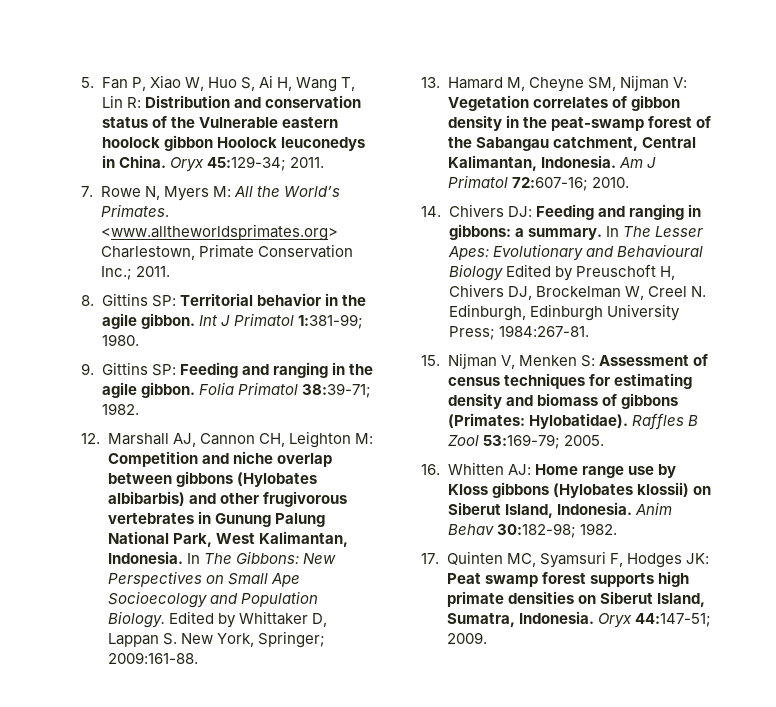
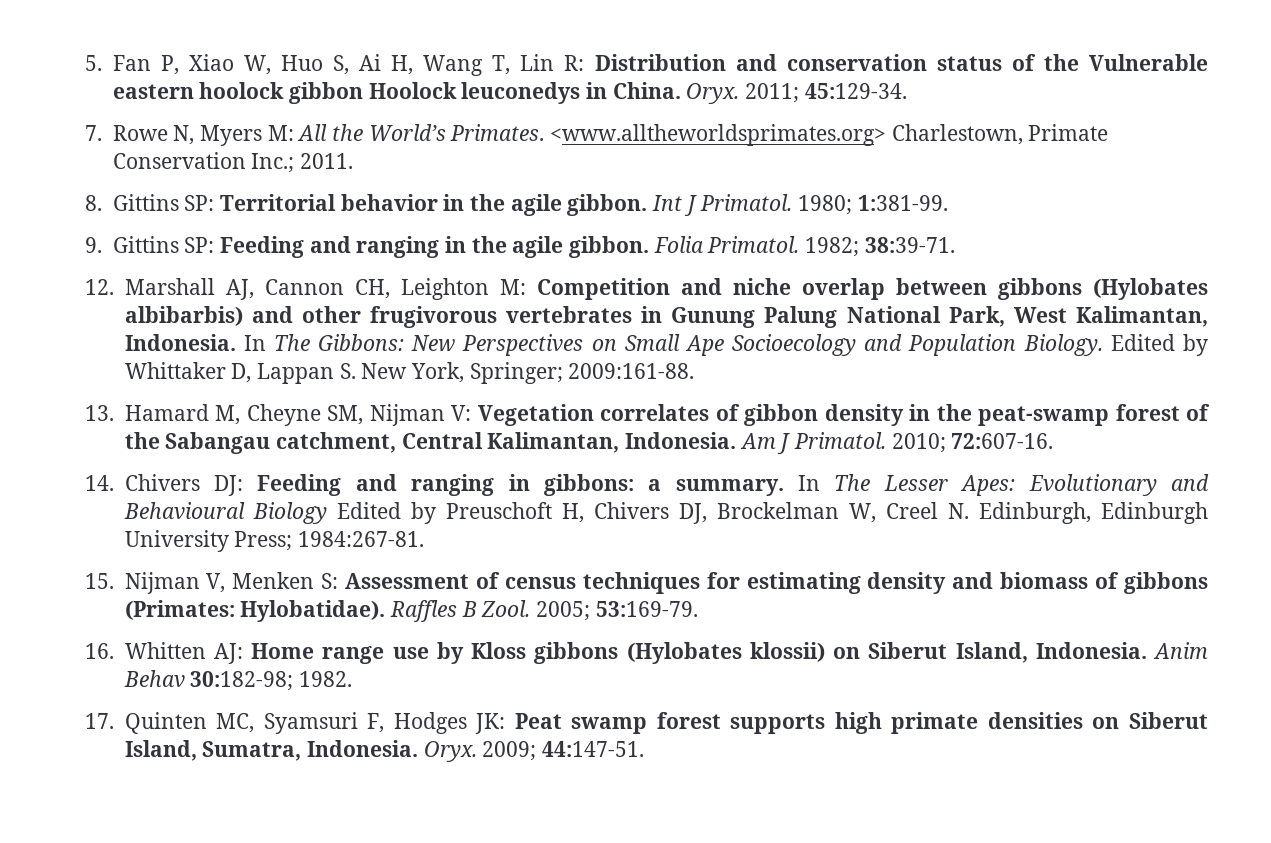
- Oryx 45:129-34; 2011.
+ Oryx. 2011; 45:129-34.
- Int J Primatol 1:381-99; 1980.
+ Int J Primatol. 1980; 1:381-99.
- Folia Primatol 38:39-71; 1982.
+ Folia Primatol. 1982; 38:39-71.
- Am J Primatol 72:607-16; 2010.
+ Am J Primatol. 2010; 72:607-16.
- Raffles B Zool 53:169-79; 2005.
+ Raffles B Zool. 2005; 53:169-79.
- Oryx 44:147-51; 2009.
+ Oryx. 2009; 44:147-51.

